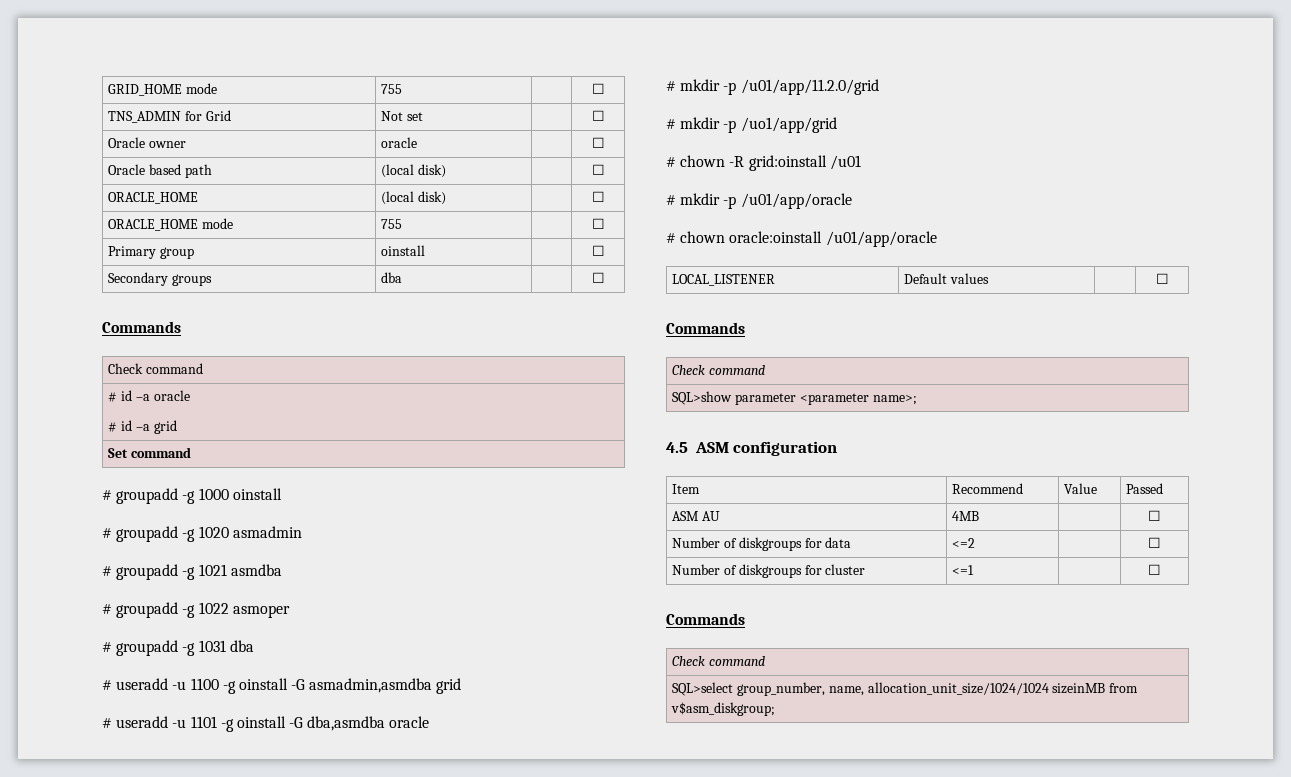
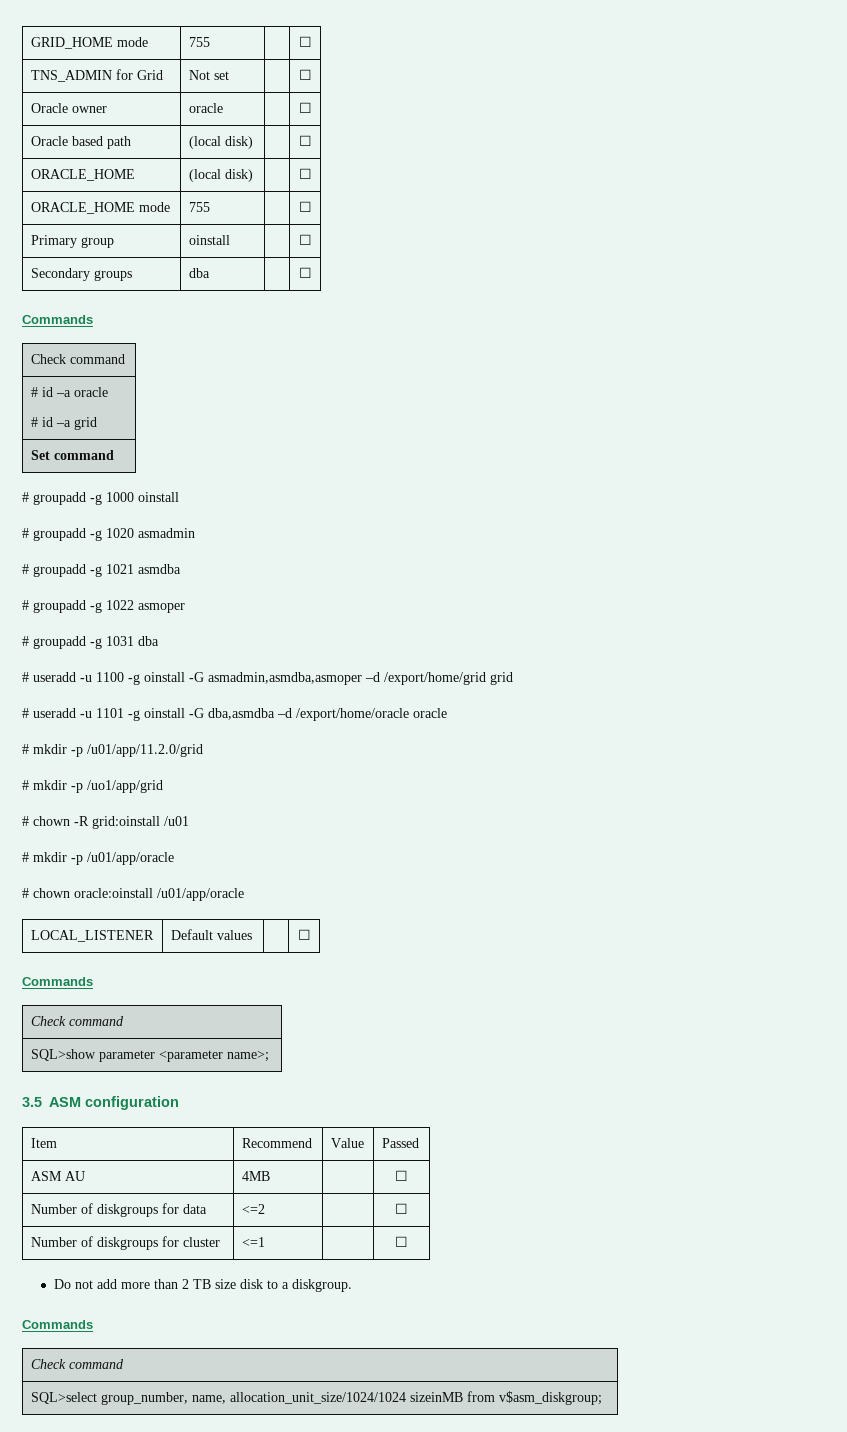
- # useradd -u 1100 -g oinstall -G asmadmin,asmdba grid
+ # useradd -u 1100 -g oinstall -G asmadmin,asmdba,asmoper –d /export/home/grid grid
- # useradd -u 1101 -g oinstall -G dba,asmdba oracle
+ # useradd -u 1101 -g oinstall -G dba,asmdba –d /export/home/oracle oracle
- 4.5 ASM configuration
+ 3.5 ASM configuration
+ Do not add more than 2 TB size disk to a diskgroup.

